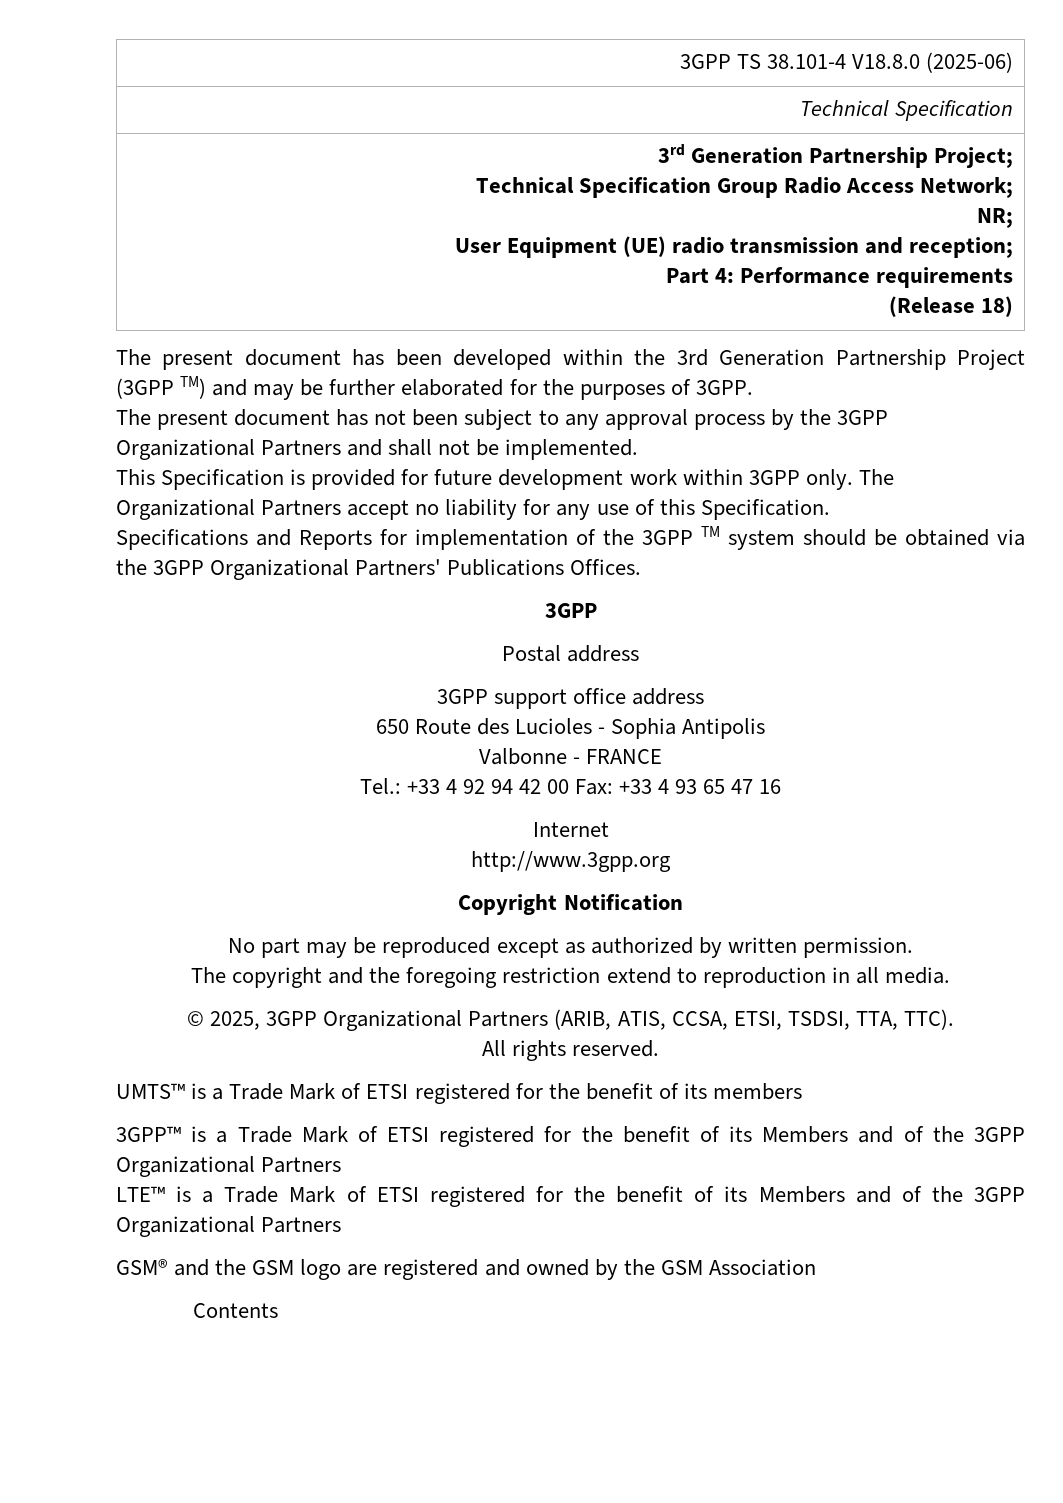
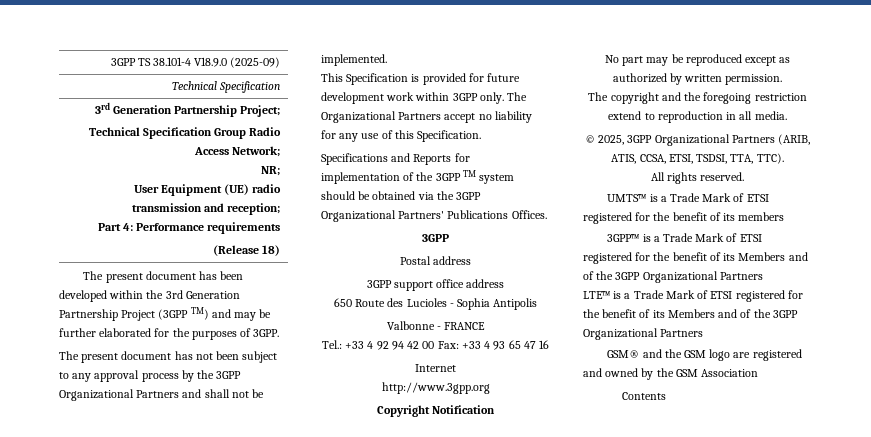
- 3GPP TS 38.101-4 V18.8.0 (2025-06)
+ 3GPP TS 38.101-4 V18.9.0 (2025-09)

